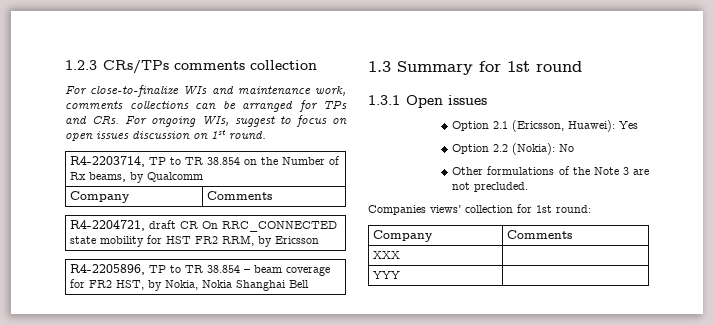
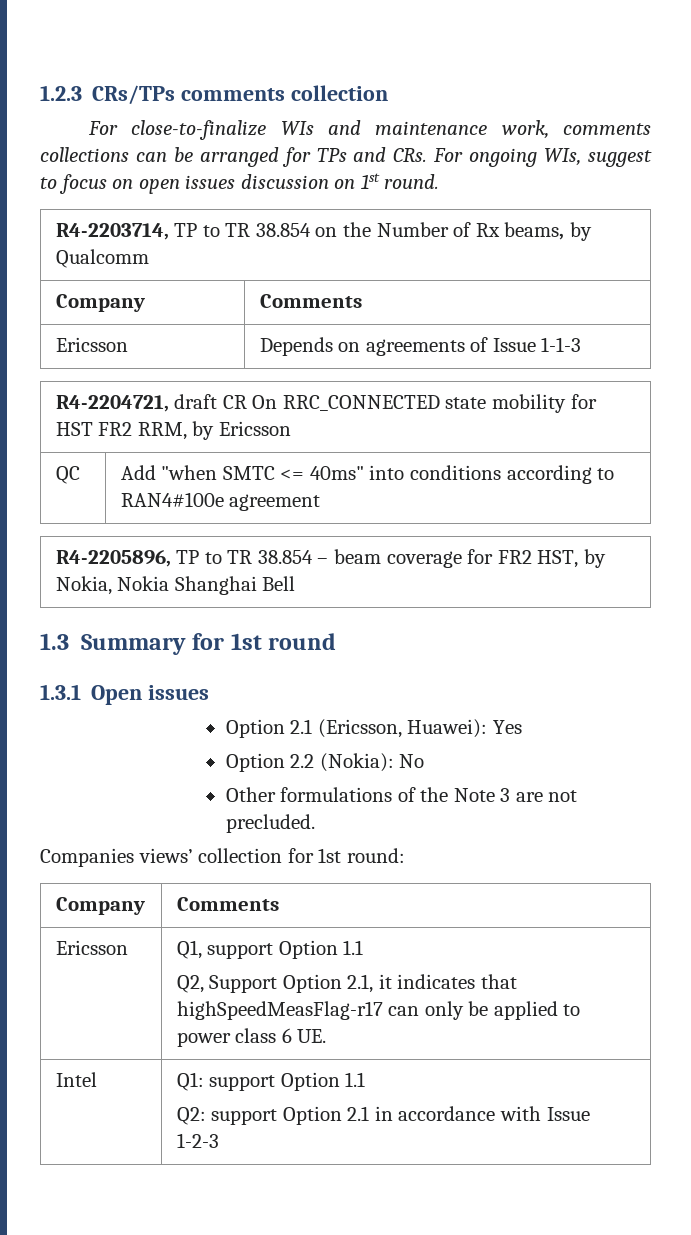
+ Ericsson | Depends on agreements of Issue 1-1-3
+ QC | Add "when SMTC <= 40ms" into conditions according to RAN4#100e agreement
- XXX |
- YYY |
+ Ericsson | Q1, support Option 1.1
+ Q2, Support Option 2.1, it indicates that highSpeedMeasFlag-r17 can only be applied to power class 6 UE.
+ Intel | Q1: support Option 1.1
+ Q2: support Option 2.1 in accordance with Issue 1-2-3

